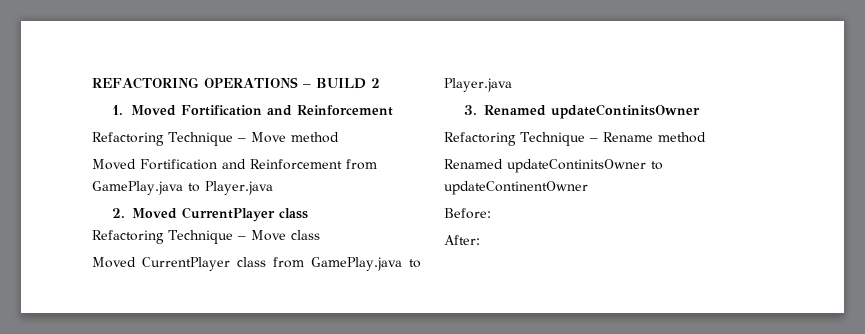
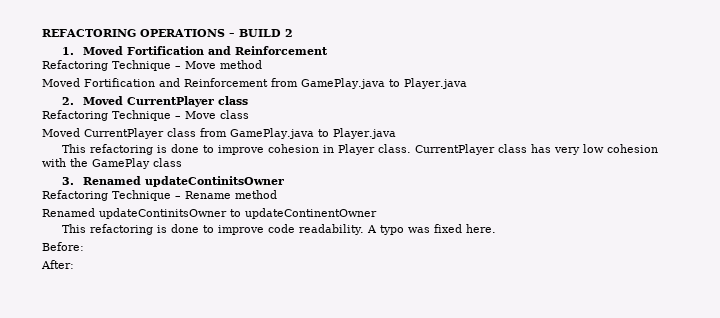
+ This refactoring is done to improve cohesion in Player class. CurrentPlayer class has very low cohesion with the GamePlay class
+ This refactoring is done to improve code readability. A typo was fixed here.

